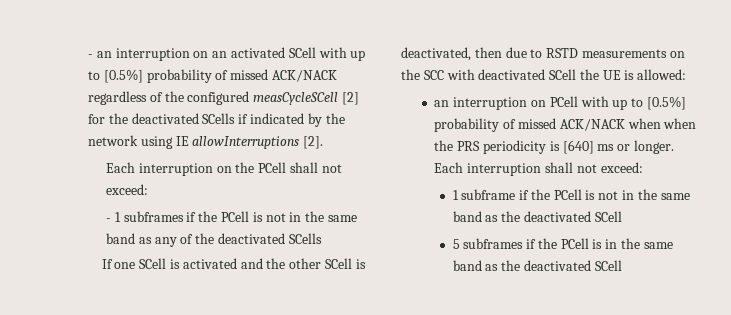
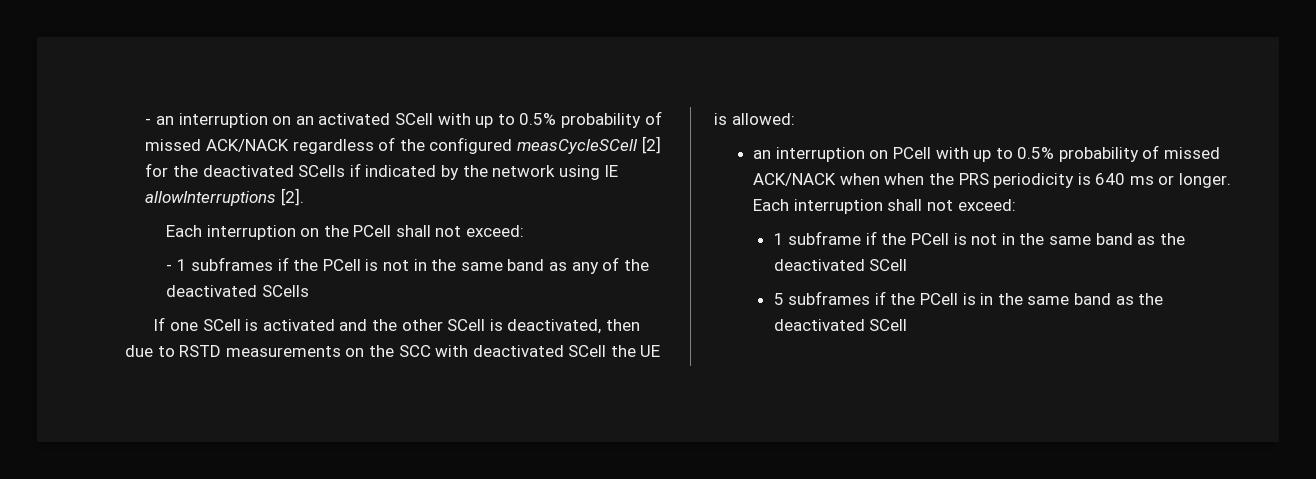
- - an interruption on an activated SCell with up to [0.5%] probability of missed ACK/NACK regardless of the configured measCycleSCell [2] for the deactivated SCells if indicated by the network using IE allowInterruptions [2].
+ - an interruption on an activated SCell with up to 0.5% probability of missed ACK/NACK regardless of the configured measCycleSCell [2] for the deactivated SCells if indicated by the network using IE allowInterruptions [2].
- an interruption on PCell with up to [0.5%] probability of missed ACK/NACK when when the PRS periodicity is [640] ms or longer.
+ an interruption on PCell with up to 0.5% probability of missed ACK/NACK when when the PRS periodicity is 640 ms or longer.

